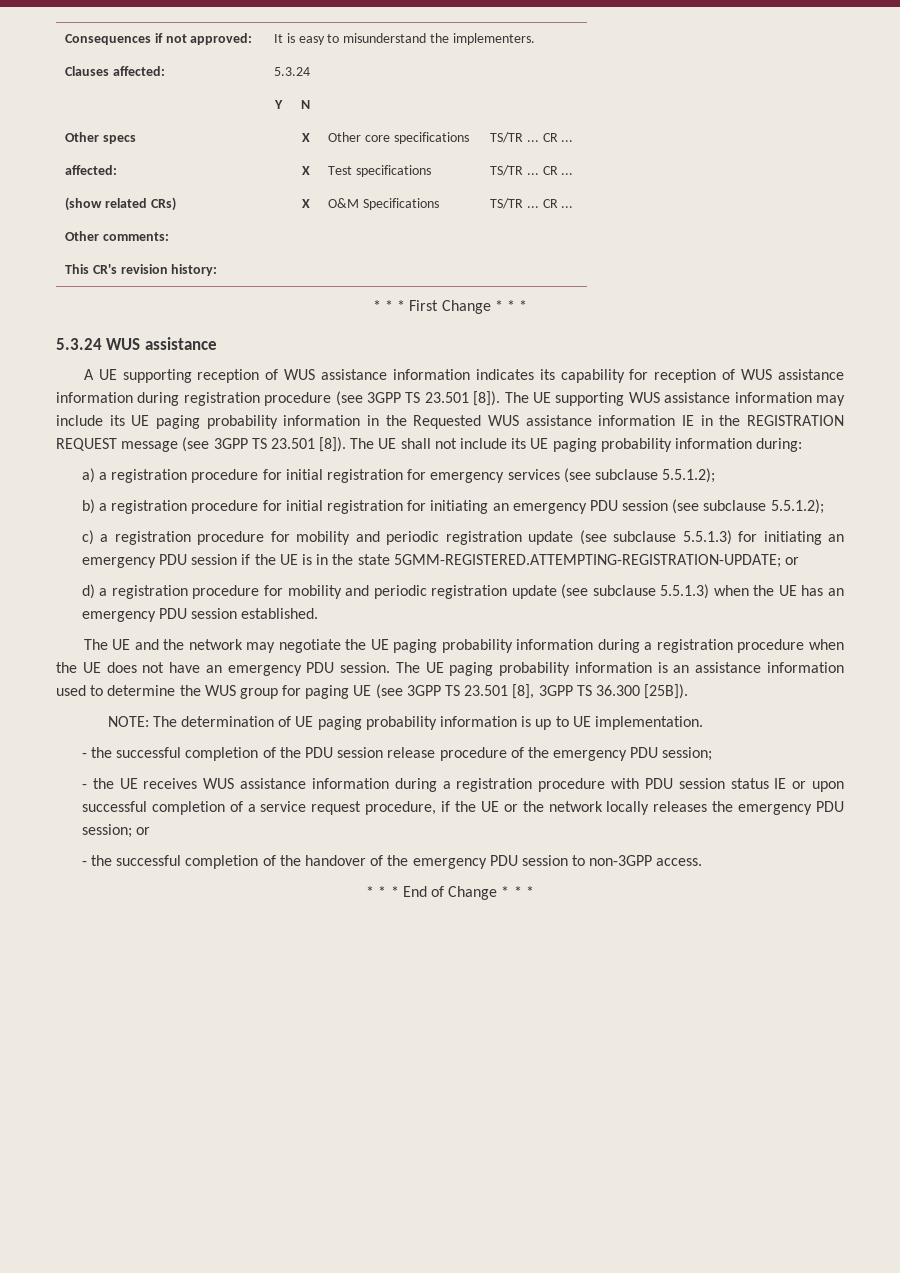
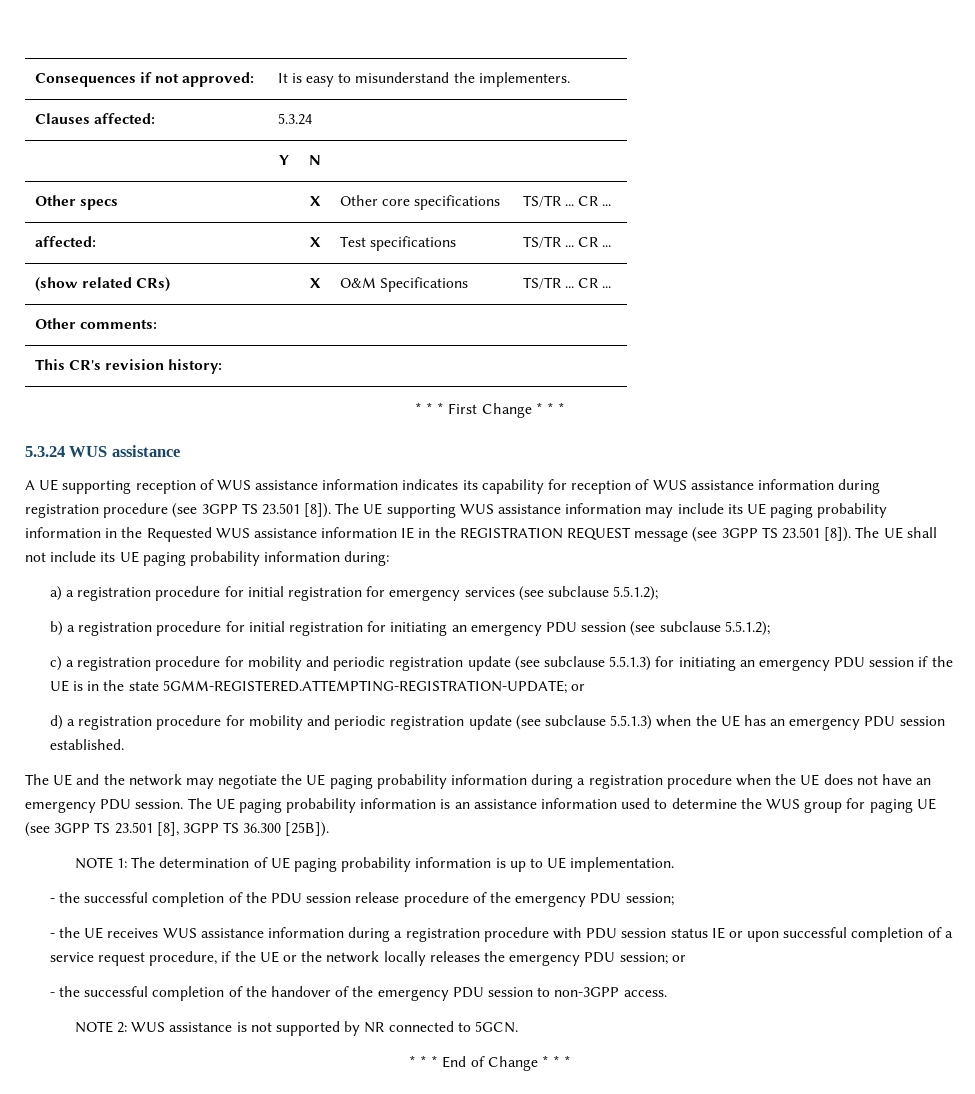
- NOTE: The determination of UE paging probability information is up to UE implementation.
+ NOTE 1: The determination of UE paging probability information is up to UE implementation.
+ NOTE 2: WUS assistance is not supported by NR connected to 5GCN.

